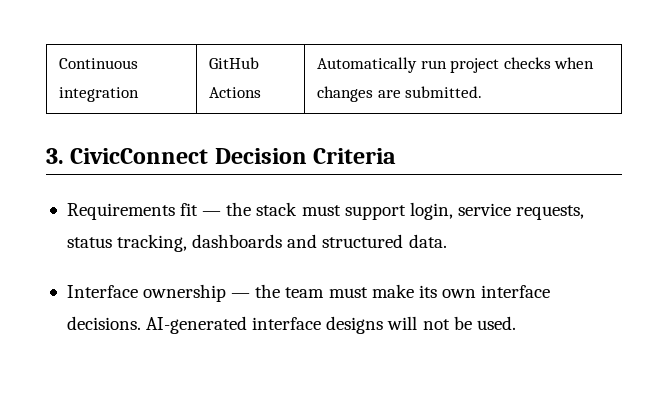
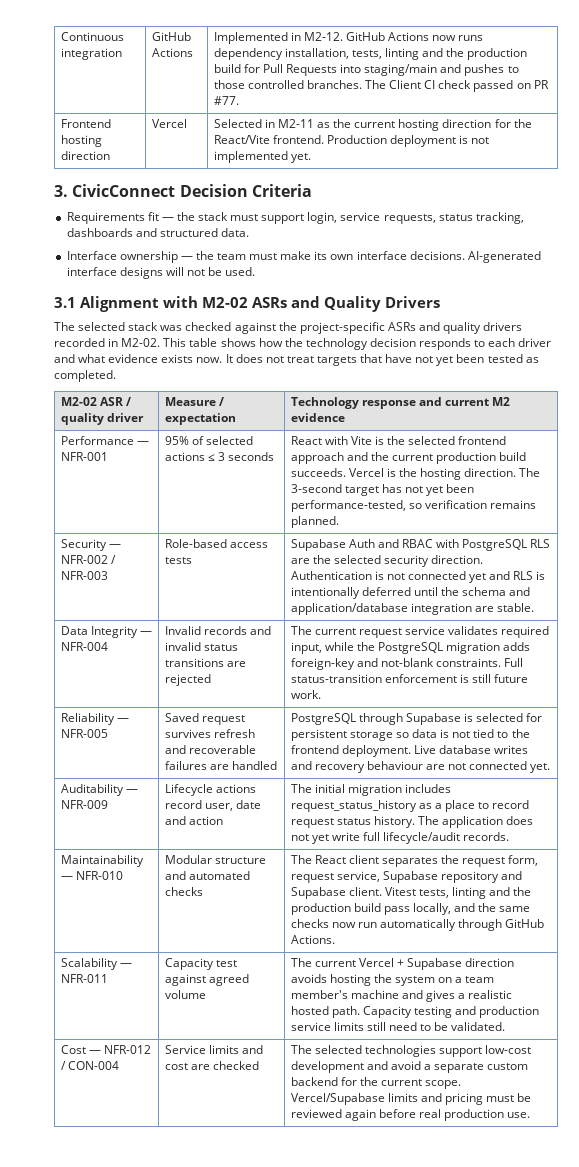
- Continuous integration | GitHub Actions | Automatically run project checks when changes are submitted.
+ Continuous integration | GitHub Actions | Implemented in M2-12. GitHub Actions now runs dependency installation, tests, linting and the production build for Pull Requests into staging/main and pushes to those controlled branches. The Client CI check passed on PR #77.
+ Frontend hosting direction | Vercel | Selected in M2-11 as the current hosting direction for the React/Vite frontend. Production deployment is not implemented yet.
+ 3.1 Alignment with M2-02 ASRs and Quality Drivers
+ The selected stack was checked against the project-specific ASRs and quality drivers recorded in M2-02. This table shows how the technology decision responds to each driver and what evidence exists now. It does not treat targets that have not yet been tested as completed.
+ M2-02 ASR / quality driver | Measure / expectation | Technology response and current M2 evidence
+ Performance — NFR-001 | 95% of selected actions ≤ 3 seconds | React with Vite is the selected frontend approach and the current production build succeeds. Vercel is the hosting direction. The 3-second target has not yet been performance-tested, so verification remains planned.
+ Security — NFR-002 / NFR-003 | Role-based access tests | Supabase Auth and RBAC with PostgreSQL RLS are the selected security direction. Authentication is not connected yet and RLS is intentionally deferred until the schema and application/database integration are stable.
+ Data Integrity — NFR-004 | Invalid records and invalid status transitions are rejected | The current request service validates required input, while the PostgreSQL migration adds foreign-key and not-blank constraints. Full status-transition enforcement is still future work.
+ Reliability — NFR-005 | Saved request survives refresh and recoverable failures are handled | PostgreSQL through Supabase is selected for persistent storage so data is not tied to the frontend deployment. Live database writes and recovery behaviour are not connected yet.
+ Auditability — NFR-009 | Lifecycle actions record user, date and action | The initial migration includes request_status_history as a place to record request status history. The application does not yet write full lifecycle/audit records.
+ Maintainability — NFR-010 | Modular structure and automated checks | The React client separates the request form, request service, Supabase repository and Supabase client. Vitest tests, linting and the production build pass locally, and the same checks now run automatically through GitHub Actions.
+ Scalability — NFR-011 | Capacity test against agreed volume | The current Vercel + Supabase direction avoids hosting the system on a team member's machine and gives a realistic hosted path. Capacity testing and production service limits still need to be validated.
+ Cost — NFR-012 / CON-004 | Service limits and cost are checked | The selected technologies support low-cost development and avoid a separate custom backend for the current scope. Vercel/Supabase limits and pricing must be reviewed again before real production use.

